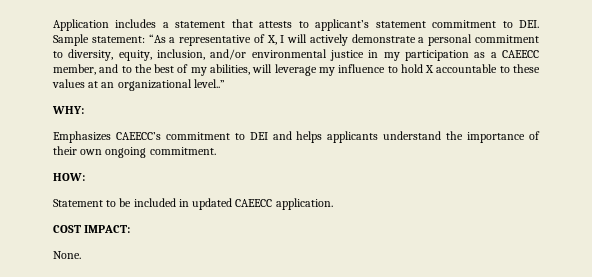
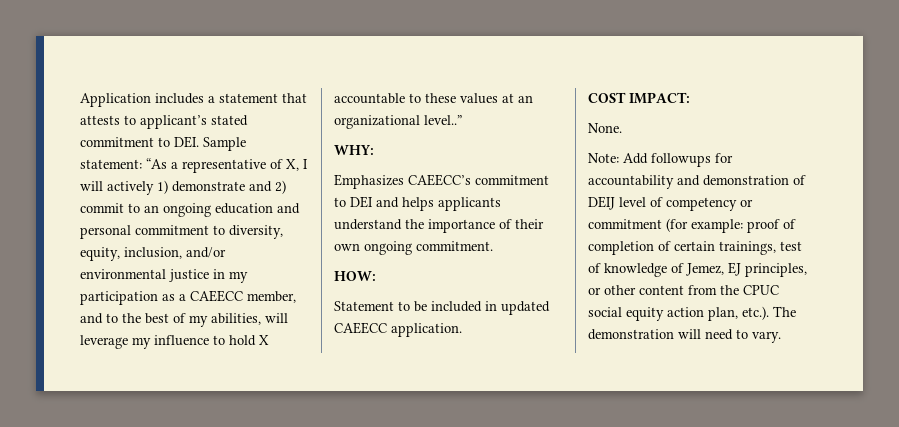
- Application includes a statement that attests to applicant’s statement commitment to DEI. Sample statement: “As a representative of X, I will actively demonstrate a personal commitment to diversity, equity, inclusion, and/or environmental justice in my participation as a CAEECC member, and to the best of my abilities, will leverage my influence to hold X accountable to these values at an organizational level..”
+ Application includes a statement that attests to applicant’s stated commitment to DEI. Sample statement: “As a representative of X, I will actively 1) demonstrate and 2) commit to an ongoing education and personal commitment to diversity, equity, inclusion, and/or environmental justice in my participation as a CAEECC member, and to the best of my abilities, will leverage my influence to hold X accountable to these values at an organizational level..”
+ Note: Add followups for accountability and demonstration of DEIJ level of competency or commitment (for example: proof of completion of certain trainings, test of knowledge of Jemez, EJ principles, or other content from the CPUC social equity action plan, etc.). The demonstration will need to vary.

